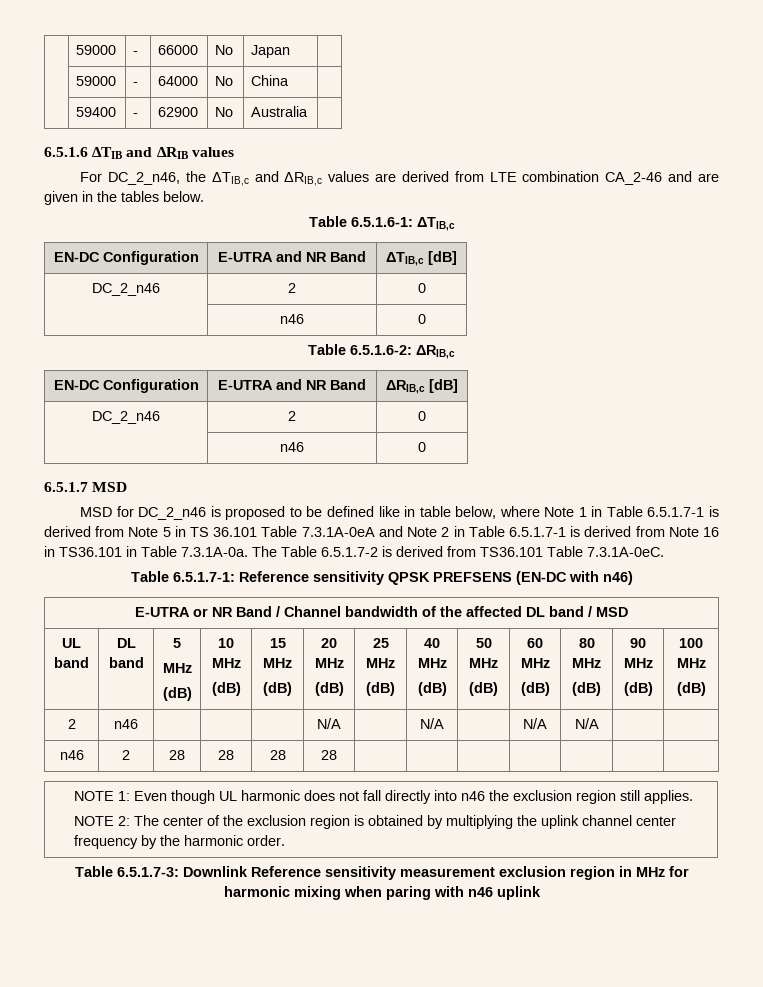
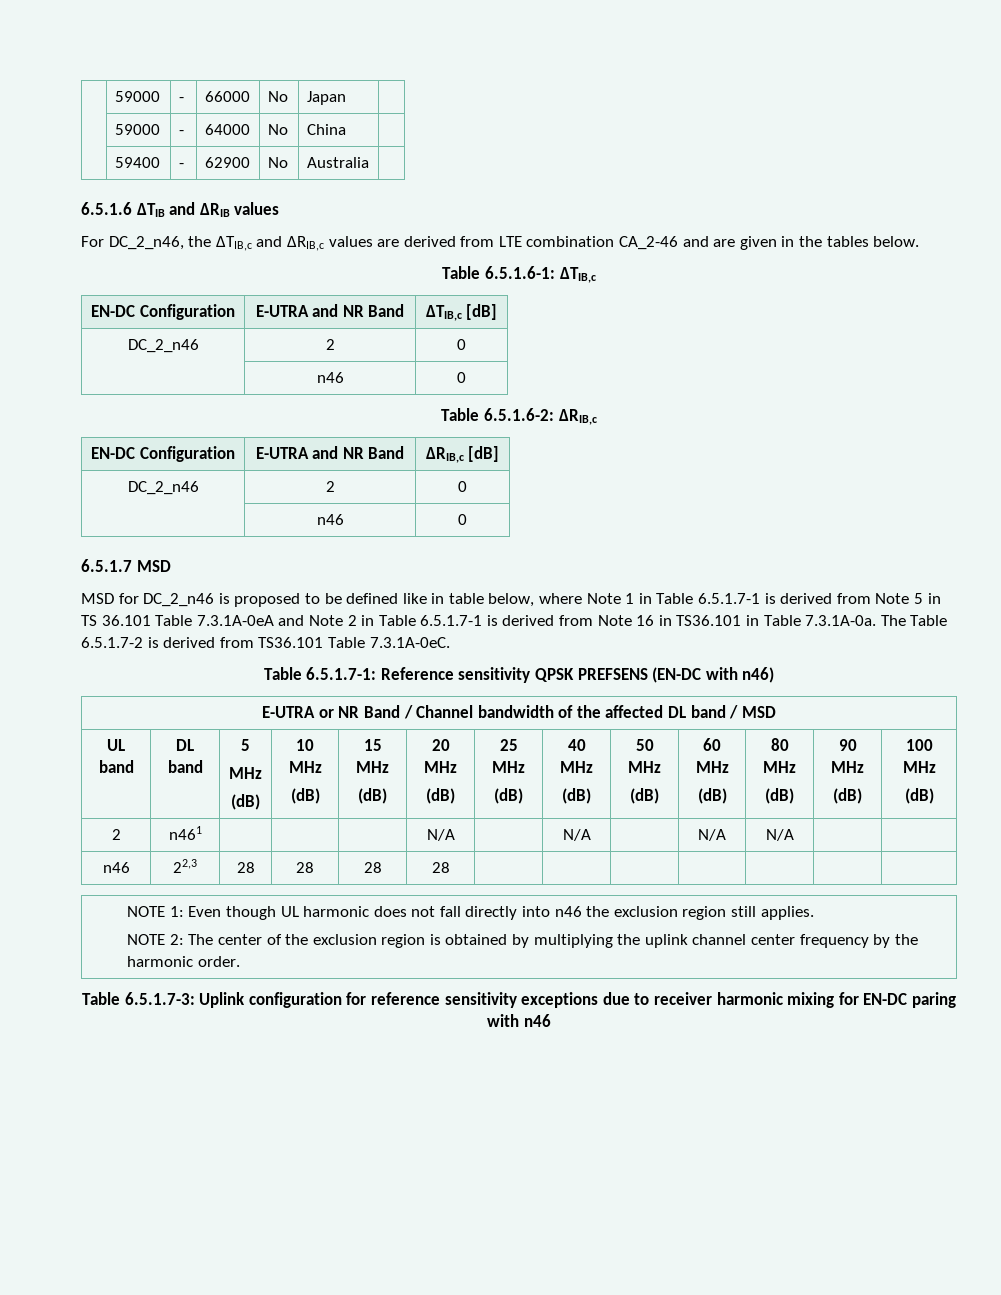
- 2 | n46 | | | | N/A | | N/A | | N/A | N/A | |
+ 2 | n461 | | | | N/A | | N/A | | N/A | N/A | |
- n46 | 2 | 28 | 28 | 28 | 28 | | | | | | |
+ n46 | 22,3 | 28 | 28 | 28 | 28 | | | | | | |
- Table 6.5.1.7-3: Downlink Reference sensitivity measurement exclusion region in MHz for harmonic mixing when paring with n46 uplink
+ Table 6.5.1.7-3: Uplink configuration for reference sensitivity exceptions due to receiver harmonic mixing for EN-DC paring with n46

